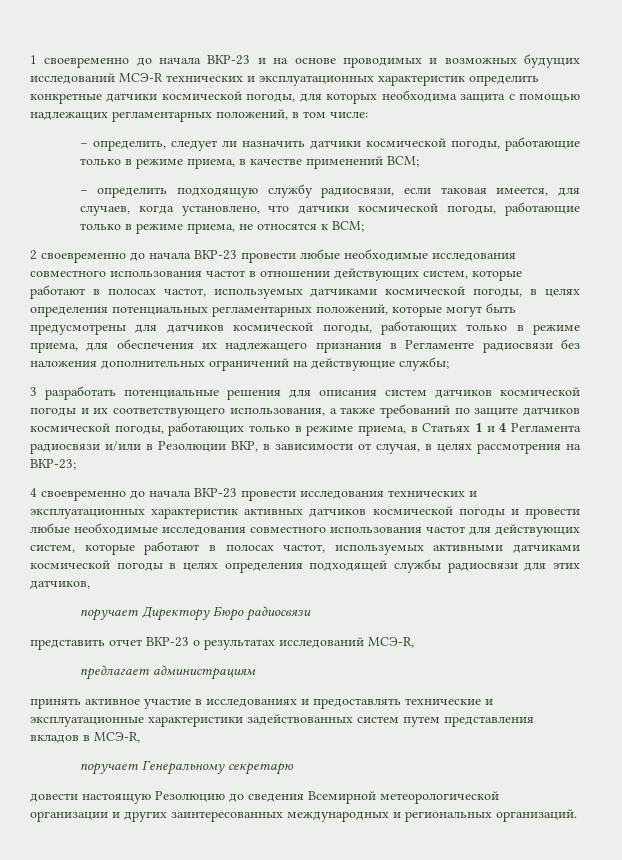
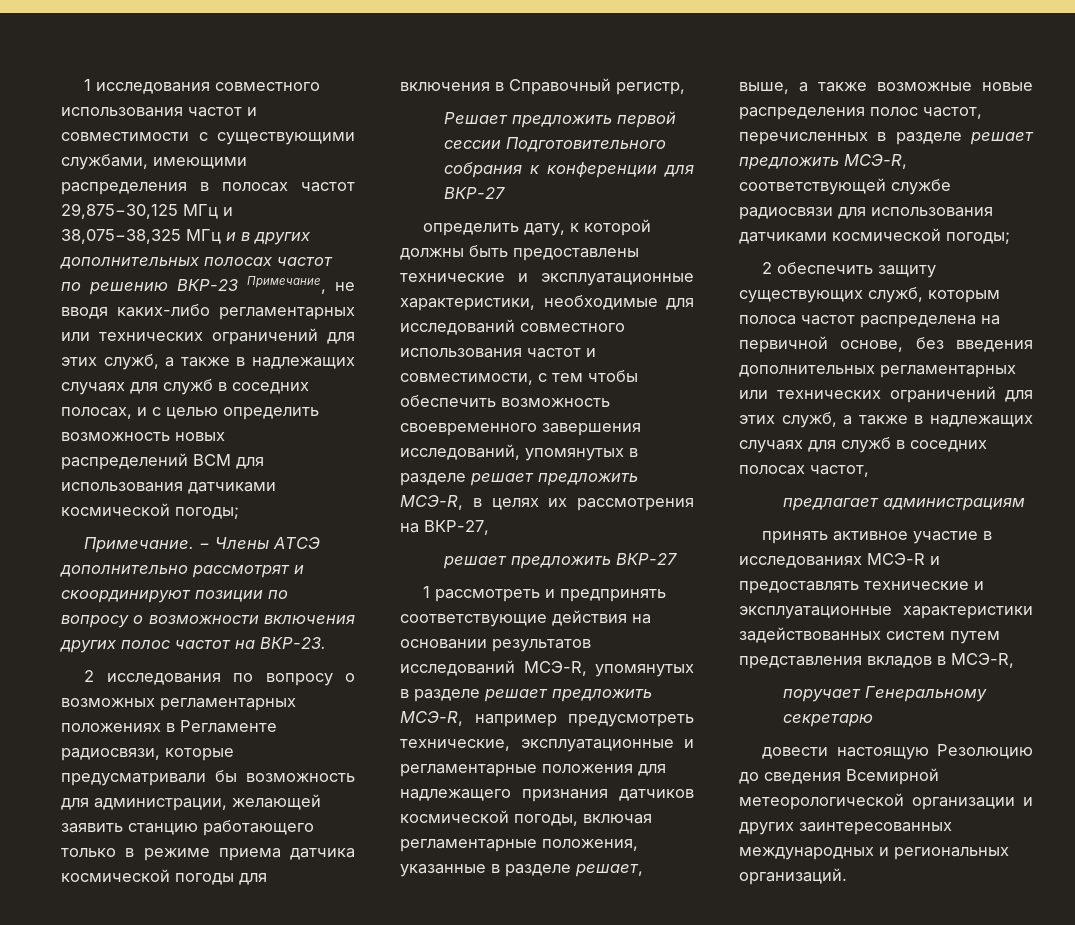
- 1 своевременно до начала ВКР-23 и на основе проводимых и возможных будущих исследований МСЭ-R технических и эксплуатационных характеристик определить конкретные датчики космической погоды, для которых необходима защита с помощью надлежащих регламентарных положений, в том числе:
- − определить, следует ли назначить датчики космической погоды, работающие только в режиме приема, в качестве применений ВСМ;
- − определить подходящую службу радиосвязи, если таковая имеется, для случаев, когда установлено, что датчики космической погоды, работающие только в режиме приема, не относятся к ВСМ;
- 2 своевременно до начала ВКР-23 провести любые необходимые исследования совместного использования частот в отношении действующих систем, которые работают в полосах частот, используемых датчиками космической погоды, в целях определения потенциальных регламентарных положений, которые могут быть предусмотрены для датчиков космической погоды, работающих только в режиме приема, для обеспечения их надлежащего признания в Регламенте радиосвязи без наложения дополнительных ограничений на действующие службы;
- 3 разработать потенциальные решения для описания систем датчиков космической погоды и их соответствующего использования, а также требований по защите датчиков космической погоды, работающих только в режиме приема, в Статьях 1 и 4 Регламента радиосвязи и/или в Резолюции ВКР, в зависимости от случая, в целях рассмотрения на ВКР-23;
- 4 своевременно до начала ВКР-23 провести исследования технических и эксплуатационных характеристик активных датчиков космической погоды и провести любые необходимые исследования совместного использования частот для действующих систем, которые работают в полосах частот, используемых активными датчиками космической погоды в целях определения подходящей службы радиосвязи для этих датчиков,
- поручает Директору Бюро радиосвязи
- представить отчет ВКР-23 о результатах исследований МСЭ-R,
+ 1 исследования совместного использования частот и совместимости с существующими службами, имеющими распределения в полосах частот 29,875−30,125 МГц и 38,075−38,325 МГц и в других дополнительных полосах частот по решению ВКР-23 Примечание, не вводя каких-либо регламентарных или технических ограничений для этих служб, а также в надлежащих случаях для служб в соседних полосах, и с целью определить возможность новых распределений ВСМ для использования датчиками космической погоды;
+ Примечание. − Члены АТСЭ дополнительно рассмотрят и скоординируют позиции по вопросу о возможности включения других полос частот на ВКР-23.
+ 2 исследования по вопросу о возможных регламентарных положениях в Регламенте радиосвязи, которые предусматривали бы возможность для администрации, желающей заявить станцию работающего только в режиме приема датчика космической погоды для включения в Справочный регистр,
+ Решает предложить первой сессии Подготовительного собрания к конференции для ВКР-27
+ определить дату, к которой должны быть предоставлены технические и эксплуатационные характеристики, необходимые для исследований совместного использования частот и совместимости, с тем чтобы обеспечить возможность своевременного завершения исследований, упомянутых в разделе решает предложить МСЭ-R, в целях их рассмотрения на ВКР-27,
+ решает предложить ВКР-27
+ 1 рассмотреть и предпринять соответствующие действия на основании результатов исследований МСЭ-R, упомянутых в разделе решает предложить МСЭ-R, например предусмотреть технические, эксплуатационные и регламентарные положения для надлежащего признания датчиков космической погоды, включая регламентарные положения, указанные в разделе решает, выше, а также возможные новые распределения полос частот, перечисленных в разделе решает предложить МСЭ-R, соответствующей службе радиосвязи для использования датчиками космической погоды;
+ 2 обеспечить защиту существующих служб, которым полоса частот распределена на первичной основе, без введения дополнительных регламентарных или технических ограничений для этих служб, а также в надлежащих случаях для служб в соседних полосах частот,
- принять активное участие в исследованиях и предоставлять технические и эксплуатационные характеристики задействованных систем путем представления вкладов в МСЭ-R,
+ принять активное участие в исследованиях МСЭ-R и предоставлять технические и эксплуатационные характеристики задействованных систем путем представления вкладов в МСЭ-R,

